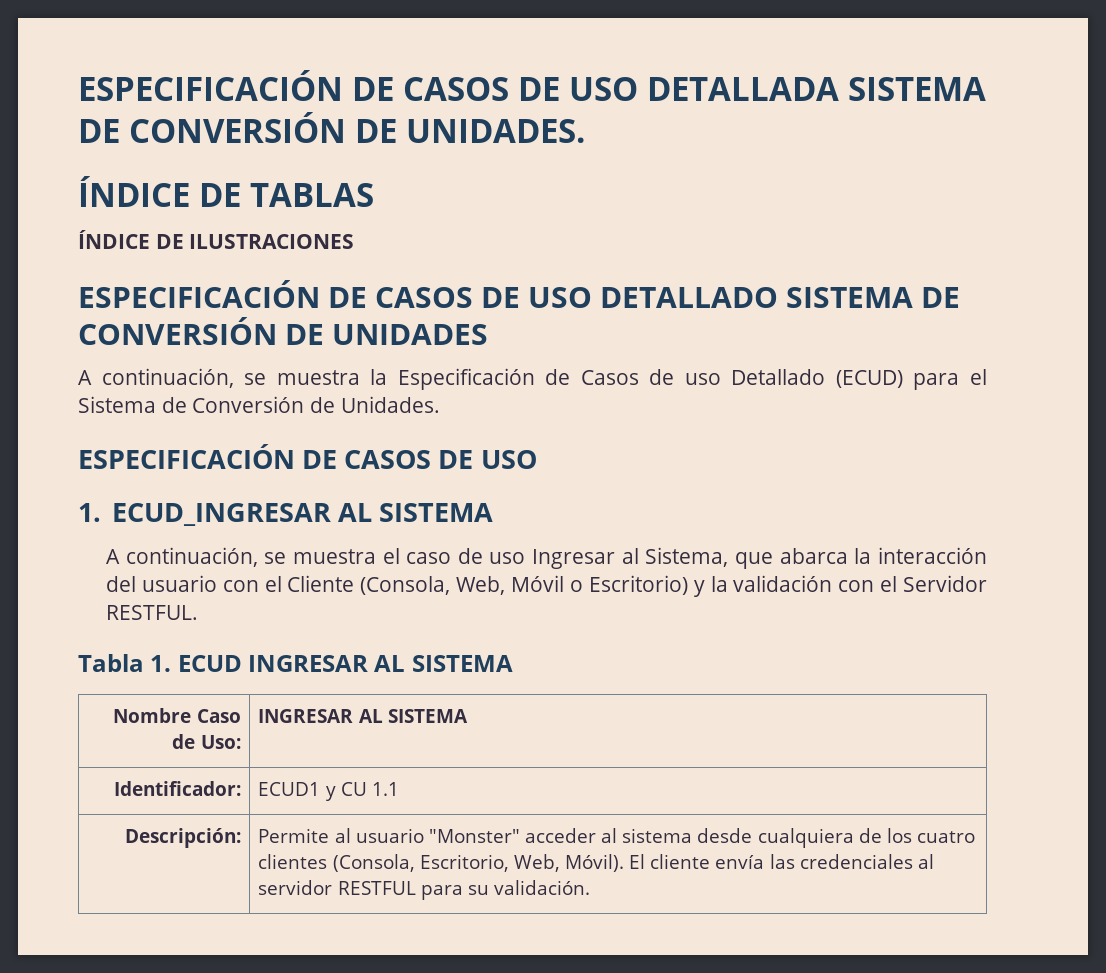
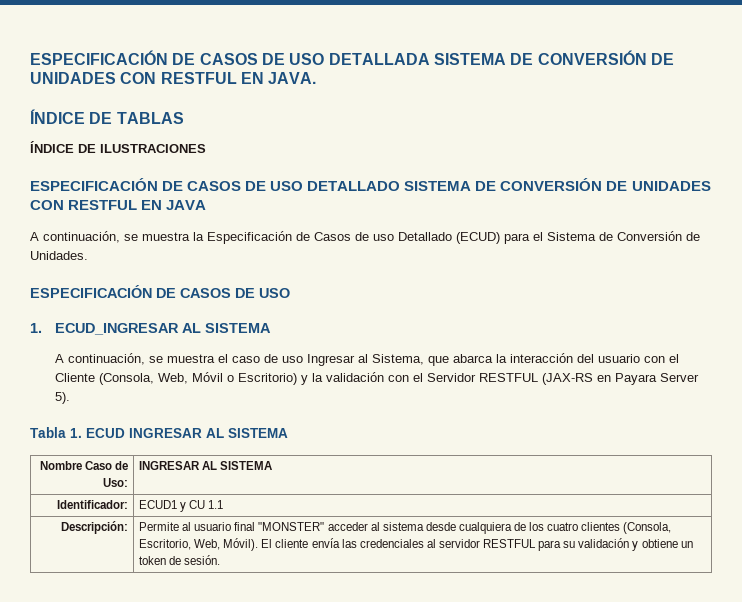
- ESPECIFICACIÓN DE CASOS DE USO DETALLADA SISTEMA DE CONVERSIÓN DE UNIDADES.
+ ESPECIFICACIÓN DE CASOS DE USO DETALLADA SISTEMA DE CONVERSIÓN DE UNIDADES CON RESTFUL EN JAVA.
- ESPECIFICACIÓN DE CASOS DE USO DETALLADO SISTEMA DE CONVERSIÓN DE UNIDADES
+ ESPECIFICACIÓN DE CASOS DE USO DETALLADO SISTEMA DE CONVERSIÓN DE UNIDADES CON RESTFUL EN JAVA
- A continuación, se muestra el caso de uso Ingresar al Sistema, que abarca la interacción del usuario con el Cliente (Consola, Web, Móvil o Escritorio) y la validación con el Servidor RESTFUL.
+ A continuación, se muestra el caso de uso Ingresar al Sistema, que abarca la interacción del usuario con el Cliente (Consola, Web, Móvil o Escritorio) y la validación con el Servidor RESTFUL (JAX-RS en Payara Server 5).
- Descripción: | Permite al usuario "Monster" acceder al sistema desde cualquiera de los cuatro clientes (Consola, Escritorio, Web, Móvil). El cliente envía las credenciales al servidor RESTFUL para su validación.
+ Descripción: | Permite al usuario final "MONSTER" acceder al sistema desde cualquiera de los cuatro clientes (Consola, Escritorio, Web, Móvil). El cliente envía las credenciales al servidor RESTFUL para su validación y obtiene un token de sesión.

